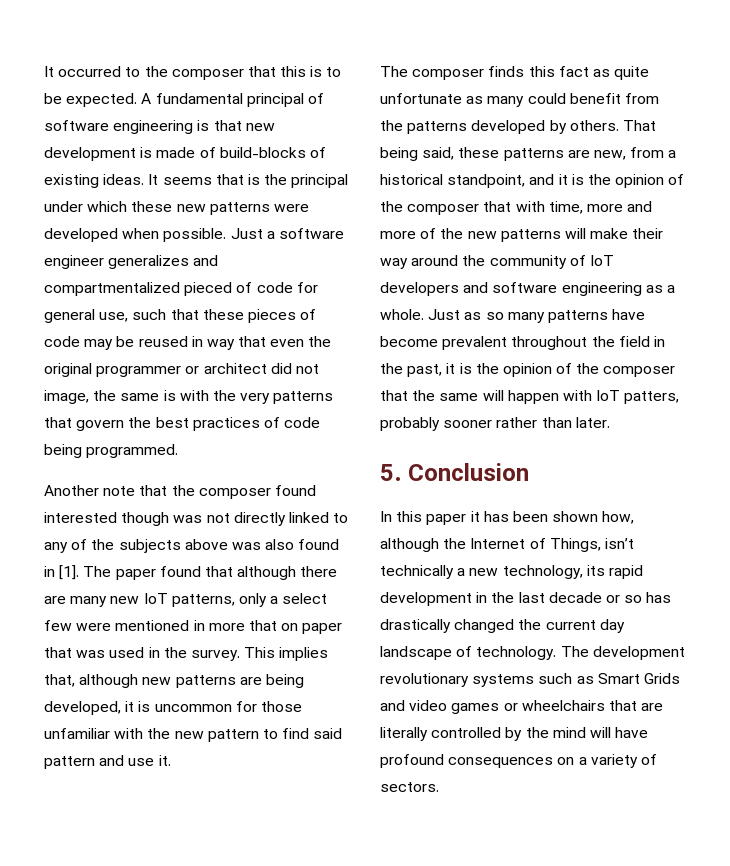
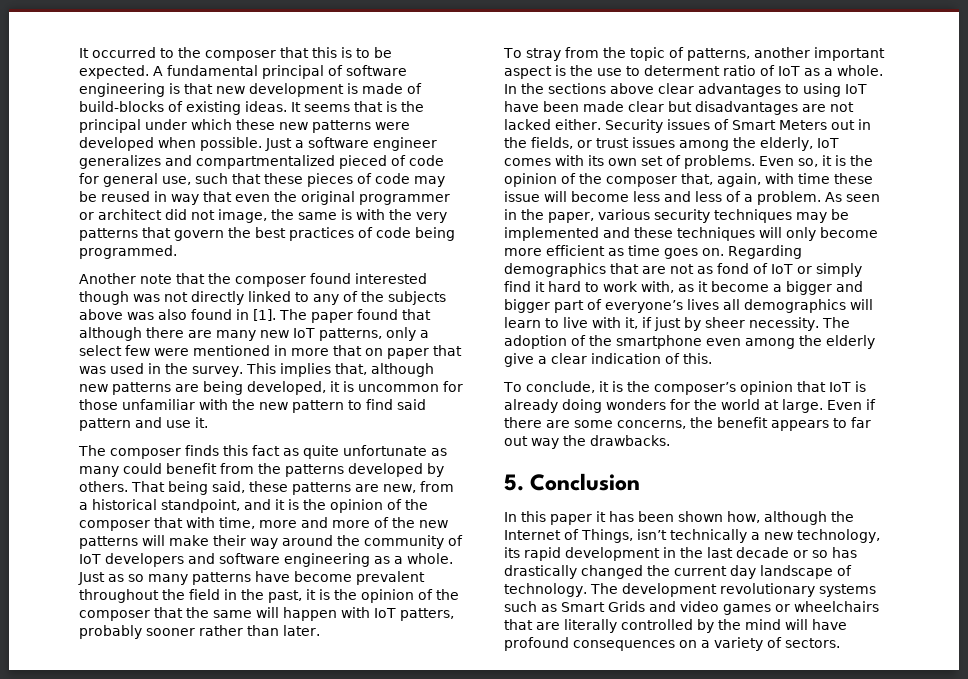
+ To stray from the topic of patterns, another important aspect is the use to determent ratio of IoT as a whole. In the sections above clear advantages to using IoT have been made clear but disadvantages are not lacked either. Security issues of Smart Meters out in the fields, or trust issues among the elderly, IoT comes with its own set of problems. Even so, it is the opinion of the composer that, again, with time these issue will become less and less of a problem. As seen in the paper, various security techniques may be implemented and these techniques will only become more efficient as time goes on. Regarding demographics that are not as fond of IoT or simply find it hard to work with, as it become a bigger and bigger part of everyone’s lives all demographics will learn to live with it, if just by sheer necessity. The adoption of the smartphone even among the elderly give a clear indication of this.
+ To conclude, it is the composer’s opinion that IoT is already doing wonders for the world at large. Even if there are some concerns, the benefit appears to far out way the drawbacks.

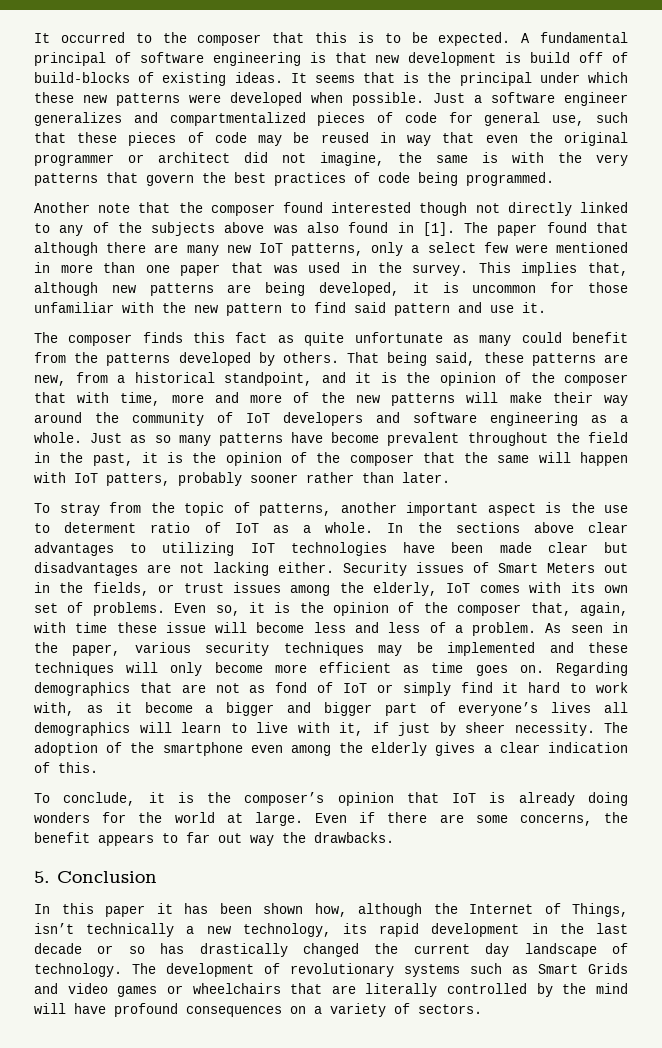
- A fundamental principal of software engineering is that new development is made of build-blocks of existing ideas.
+ A fundamental principal of software engineering is that new development is build off of build-blocks of existing ideas.
- Just a software engineer generalizes and compartmentalized pieced of code for general use, such that these pieces of code may be reused in way that even the original programmer or architect did not image, the same is with the very patterns that govern the best practices of code being programmed.
+ Just a software engineer generalizes and compartmentalized pieces of code for general use, such that these pieces of code may be reused in way that even the original programmer or architect did not imagine, the same is with the very patterns that govern the best practices of code being programmed.
- Another note that the composer found interested though was not directly linked to any of the subjects above was also found in [1].
+ Another note that the composer found interested though not directly linked to any of the subjects above was also found in [1].
- The paper found that although there are many new IoT patterns, only a select few were mentioned in more that on paper that was used in the survey.
+ The paper found that although there are many new IoT patterns, only a select few were mentioned in more than one paper that was used in the survey.
- In the sections above clear advantages to using IoT have been made clear but disadvantages are not lacked either.
+ In the sections above clear advantages to utilizing IoT technologies have been made clear but disadvantages are not lacking either.
- The adoption of the smartphone even among the elderly give a clear indication of this.
+ The adoption of the smartphone even among the elderly gives a clear indication of this.
- The development revolutionary systems such as Smart Grids and video games or wheelchairs that are literally controlled by the mind will have profound consequences on a variety of sectors.
+ The development of revolutionary systems such as Smart Grids and video games or wheelchairs that are literally controlled by the mind will have profound consequences on a variety of sectors.

